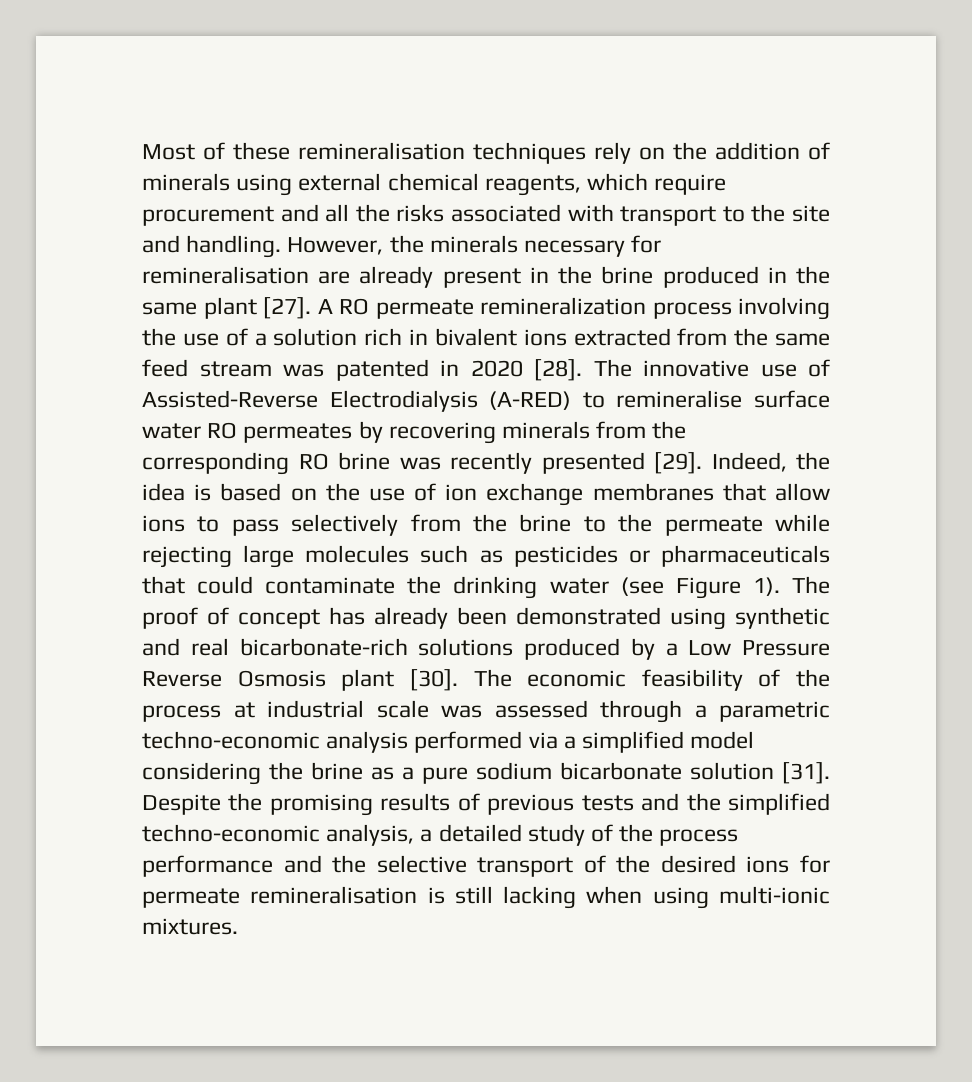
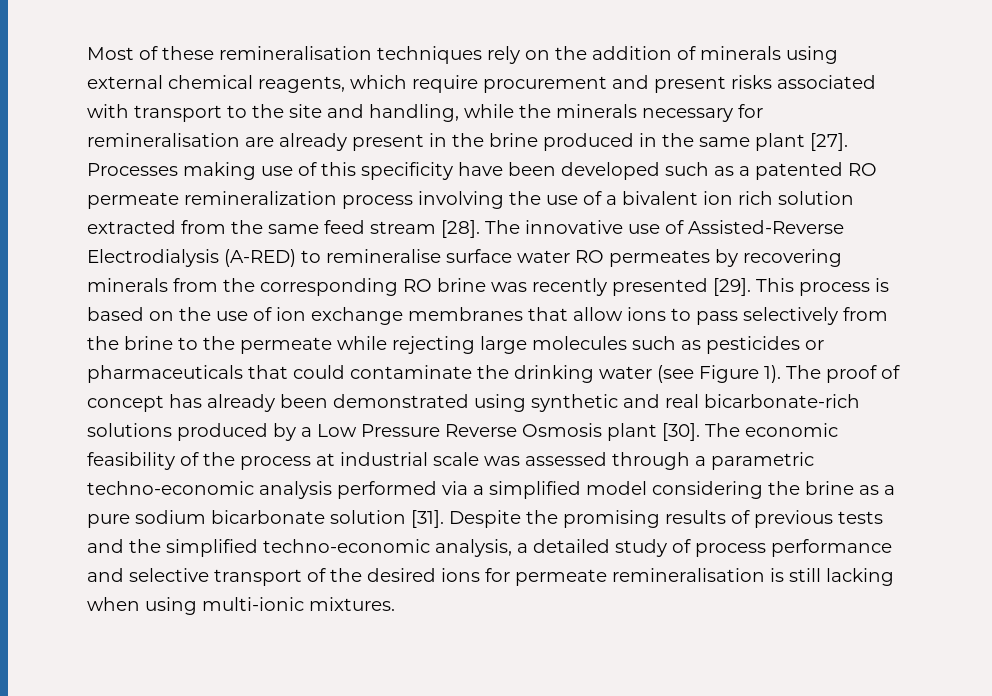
- Most of these remineralisation techniques rely on the addition of minerals using external chemical reagents, which require procurement and all the risks associated with transport to the site and handling. However, the minerals necessary for remineralisation are already present in the brine produced in the same plant [27].
+ Most of these remineralisation techniques rely on the addition of minerals using external chemical reagents, which require procurement and present risks associated with transport to the site and handling, while the minerals necessary for remineralisation are already present in the brine produced in the same plant [27].
- A RO permeate remineralization process involving the use of a solution rich in bivalent ions extracted from the same feed stream was patented in 2020 [28].
+ Processes making use of this specificity have been developed such as a patented RO permeate remineralization process involving the use of a bivalent ion rich solution extracted from the same feed stream [28].
- Indeed, the idea is based on the use of ion exchange membranes that allow ions to pass selectively from the brine to the permeate while rejecting large molecules such as pesticides or pharmaceuticals that could contaminate the drinking water (see Figure 1).
+ This process is based on the use of ion exchange membranes that allow ions to pass selectively from the brine to the permeate while rejecting large molecules such as pesticides or pharmaceuticals that could contaminate the drinking water (see Figure 1).
- Despite the promising results of previous tests and the simplified techno-economic analysis, a detailed study of the process performance and the selective transport of the desired ions for permeate remineralisation is still lacking when using multi-ionic mixtures.
+ Despite the promising results of previous tests and the simplified techno-economic analysis, a detailed study of process performance and selective transport of the desired ions for permeate remineralisation is still lacking when using multi-ionic mixtures.

